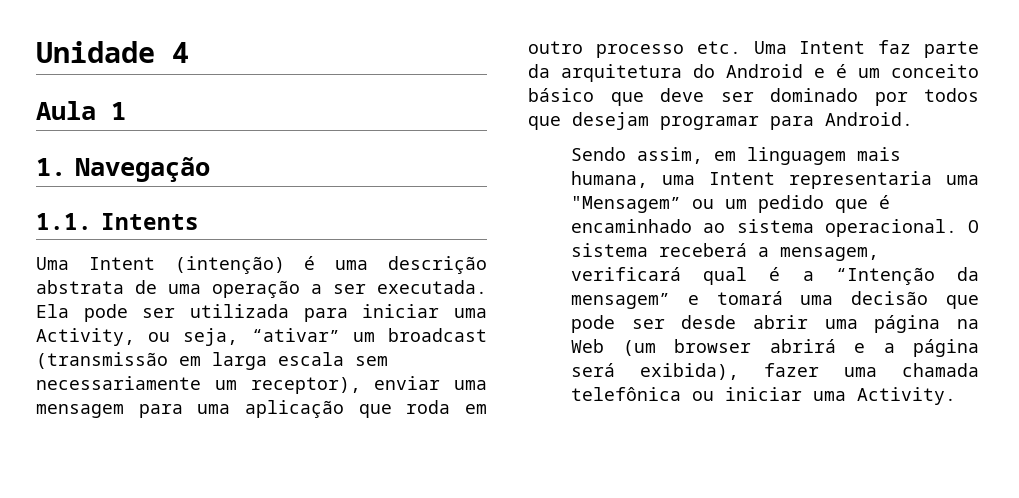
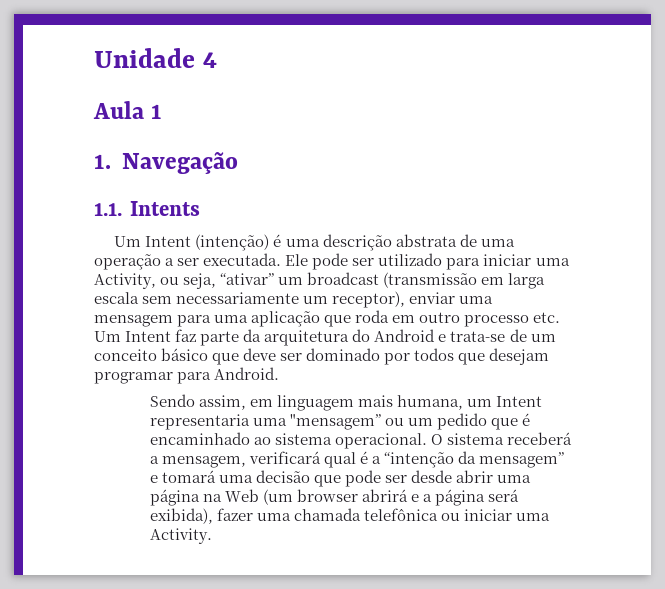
- Uma Intent (intenção) é uma descrição abstrata de uma operação a ser executada.
+ Um Intent (intenção) é uma descrição abstrata de uma operação a ser executada.
- Ela pode ser utilizada para iniciar uma Activity, ou seja, “ativar” um broadcast (transmissão em larga escala sem necessariamente um receptor), enviar uma mensagem para uma aplicação que roda em outro processo etc. Uma Intent faz parte da arquitetura do Android e é um conceito básico que deve ser dominado por todos que desejam programar para Android.
+ Ele pode ser utilizado para iniciar uma Activity, ou seja, “ativar” um broadcast (transmissão em larga escala sem necessariamente um receptor), enviar uma mensagem para uma aplicação que roda em outro processo etc. Um Intent faz parte da arquitetura do Android e trata-se de um conceito básico que deve ser dominado por todos que desejam programar para Android.
- Sendo assim, em linguagem mais humana, uma Intent representaria uma "Mensagem” ou um pedido que é encaminhado ao sistema operacional.
+ Sendo assim, em linguagem mais humana, um Intent representaria uma "mensagem” ou um pedido que é encaminhado ao sistema operacional.
- O sistema receberá a mensagem, verificará qual é a “Intenção da mensagem” e tomará uma decisão que pode ser desde abrir uma página na Web (um browser abrirá e a página será exibida), fazer uma chamada telefônica ou iniciar uma Activity.
+ O sistema receberá a mensagem, verificará qual é a “intenção da mensagem” e tomará uma decisão que pode ser desde abrir uma página na Web (um browser abrirá e a página será exibida), fazer uma chamada telefônica ou iniciar uma Activity.

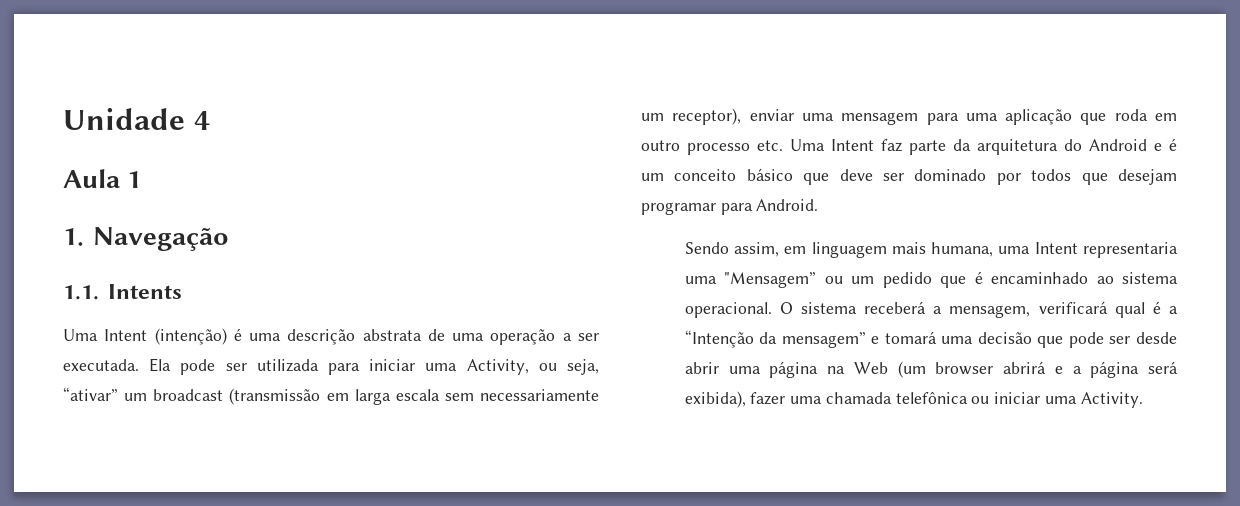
- Um Intent (intenção) é uma descrição abstrata de uma operação a ser executada.
+ Uma Intent (intenção) é uma descrição abstrata de uma operação a ser executada.
- Ele pode ser utilizado para iniciar uma Activity, ou seja, “ativar” um broadcast (transmissão em larga escala sem necessariamente um receptor), enviar uma mensagem para uma aplicação que roda em outro processo etc. Um Intent faz parte da arquitetura do Android e trata-se de um conceito básico que deve ser dominado por todos que desejam programar para Android.
+ Ela pode ser utilizada para iniciar uma Activity, ou seja, “ativar” um broadcast (transmissão em larga escala sem necessariamente um receptor), enviar uma mensagem para uma aplicação que roda em outro processo etc. Uma Intent faz parte da arquitetura do Android e é um conceito básico que deve ser dominado por todos que desejam programar para Android.
- Sendo assim, em linguagem mais humana, um Intent representaria uma "mensagem” ou um pedido que é encaminhado ao sistema operacional.
+ Sendo assim, em linguagem mais humana, uma Intent representaria uma "Mensagem” ou um pedido que é encaminhado ao sistema operacional.
- O sistema receberá a mensagem, verificará qual é a “intenção da mensagem” e tomará uma decisão que pode ser desde abrir uma página na Web (um browser abrirá e a página será exibida), fazer uma chamada telefônica ou iniciar uma Activity.
+ O sistema receberá a mensagem, verificará qual é a “Intenção da mensagem” e tomará uma decisão que pode ser desde abrir uma página na Web (um browser abrirá e a página será exibida), fazer uma chamada telefônica ou iniciar uma Activity.

